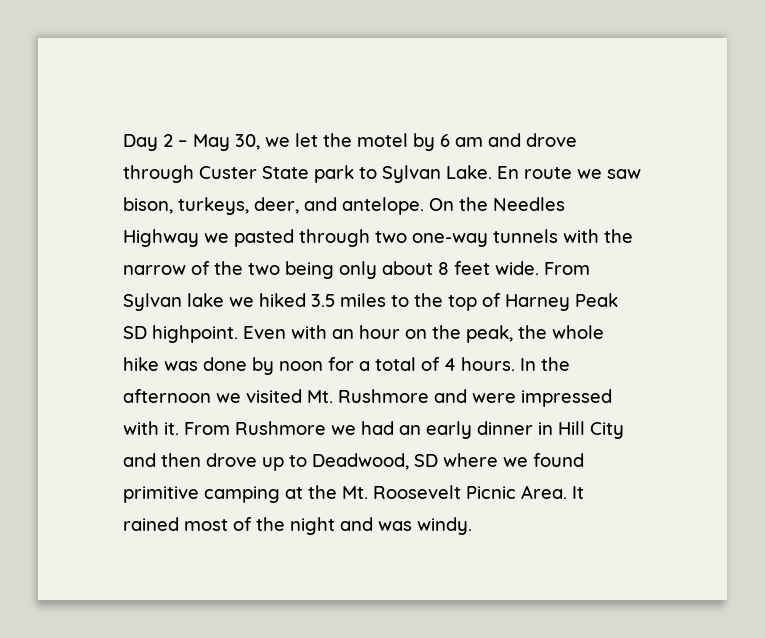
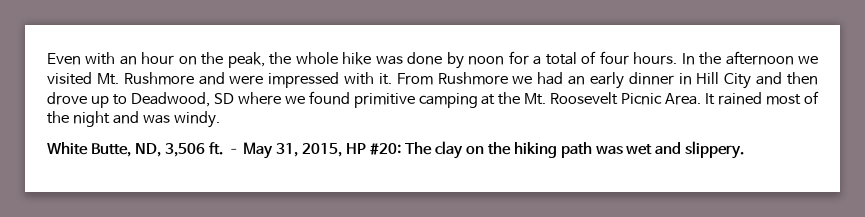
- Day 2 – May 30, we let the motel by 6 am and drove through Custer State park to Sylvan Lake. En route we saw bison, turkeys, deer, and antelope. On the Needles Highway we pasted through two one-way tunnels with the narrow of the two being only about 8 feet wide. From Sylvan lake we hiked 3.5 miles to the top of Harney Peak SD highpoint. Even with an hour on the peak, the whole hike was done by noon for a total of 4 hours.
+ Even with an hour on the peak, the whole hike was done by noon for a total of four hours.
+ White Butte, ND, 3,506 ft. – May 31, 2015, HP #20: The clay on the hiking path was wet and slippery.

